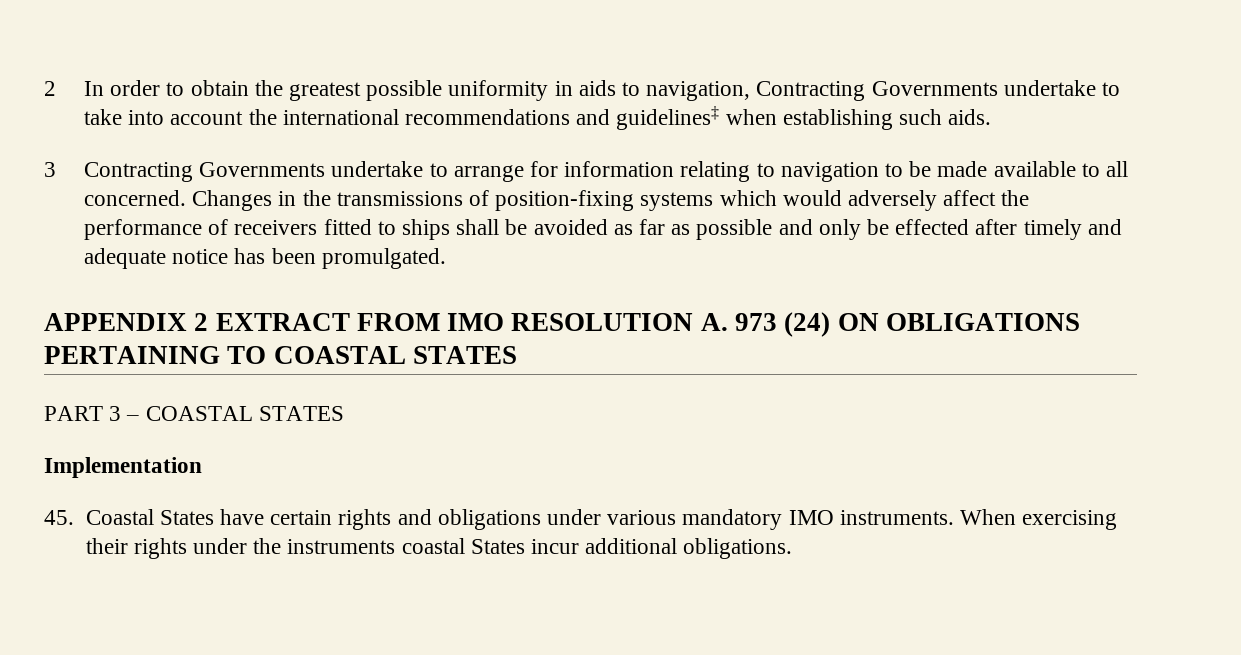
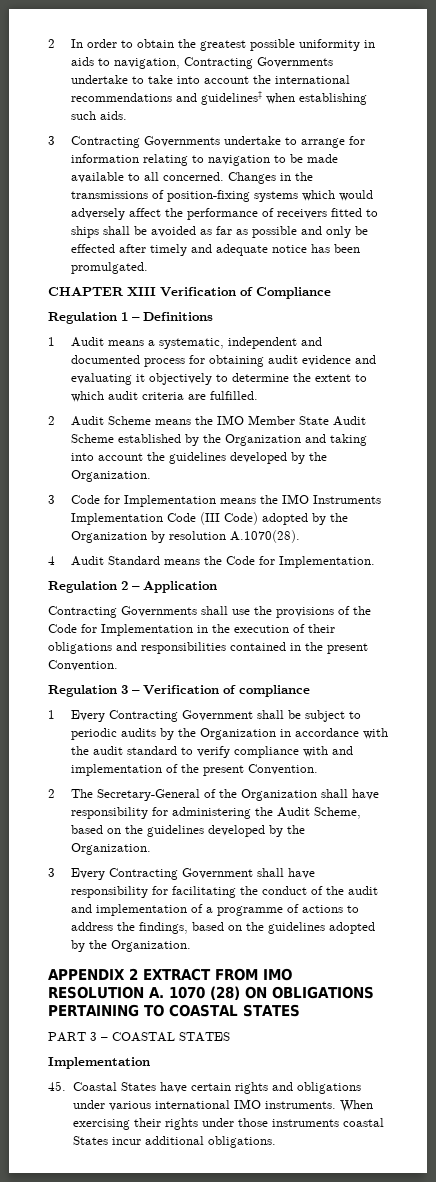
+ CHAPTER XIII Verification of Compliance
+ Regulation 1 – Definitions
+ 1 Audit means a systematic, independent and documented process for obtaining audit evidence and evaluating it objectively to determine the extent to which audit criteria are fulfilled.
+ 2 Audit Scheme means the IMO Member State Audit Scheme established by the Organization and taking into account the guidelines developed by the Organization.
+ 3 Code for Implementation means the IMO Instruments Implementation Code (III Code) adopted by the Organization by resolution A.1070(28).
+ 4 Audit Standard means the Code for Implementation.
+ Regulation 2 – Application
+ Contracting Governments shall use the provisions of the Code for Implementation in the execution of their obligations and responsibilities contained in the present Convention.
+ Regulation 3 – Verification of compliance
+ 1 Every Contracting Government shall be subject to periodic audits by the Organization in accordance with the audit standard to verify compliance with and implementation of the present Convention.
+ 2 The Secretary-General of the Organization shall have responsibility for administering the Audit Scheme, based on the guidelines developed by the Organization.
+ 3 Every Contracting Government shall have responsibility for facilitating the conduct of the audit and implementation of a programme of actions to address the findings, based on the guidelines adopted by the Organization.
- APPENDIX 2 EXTRACT FROM IMO RESOLUTION A. 973 (24) ON OBLIGATIONS PERTAINING TO COASTAL STATES
+ APPENDIX 2 EXTRACT FROM IMO RESOLUTION A. 1070 (28) ON OBLIGATIONS PERTAINING TO COASTAL STATES
- 45. Coastal States have certain rights and obligations under various mandatory IMO instruments.
+ 45. Coastal States have certain rights and obligations under various international IMO instruments.
- When exercising their rights under the instruments coastal States incur additional obligations.
+ When exercising their rights under those instruments coastal States incur additional obligations.

